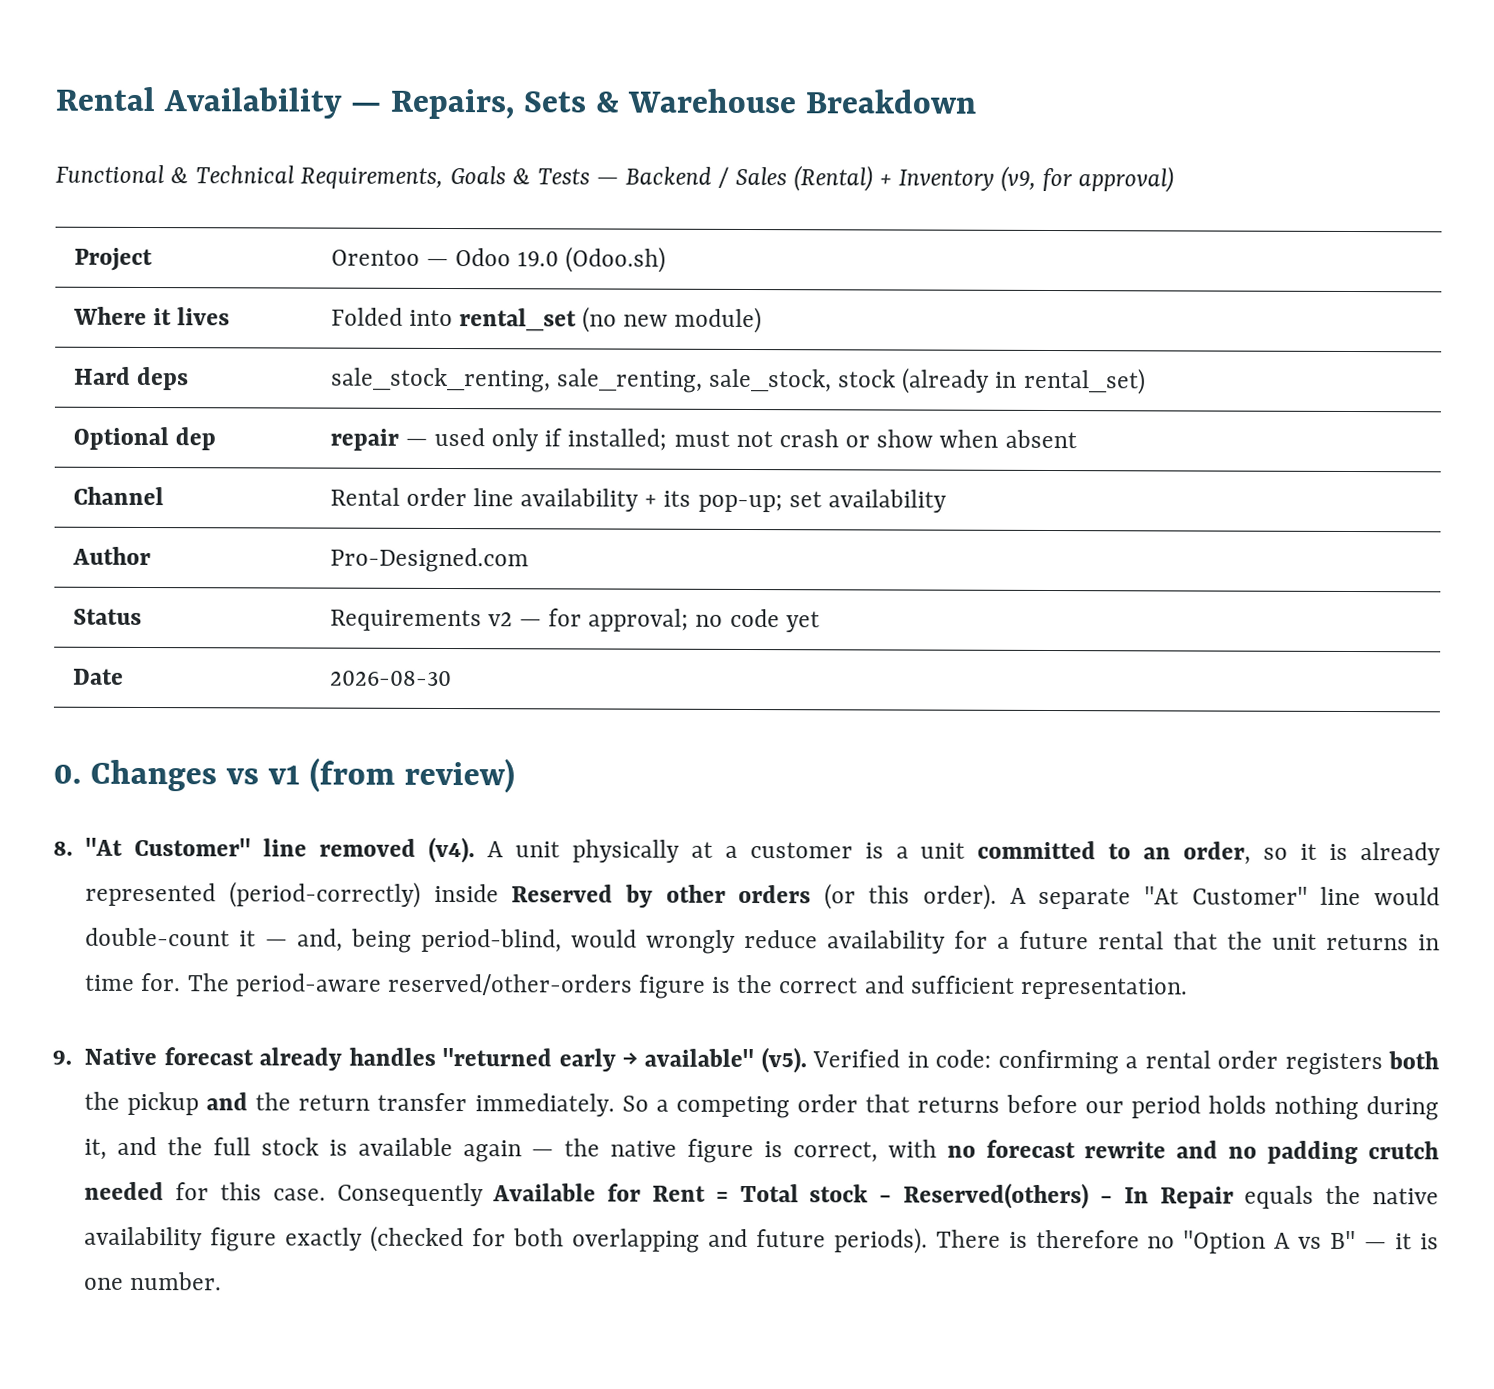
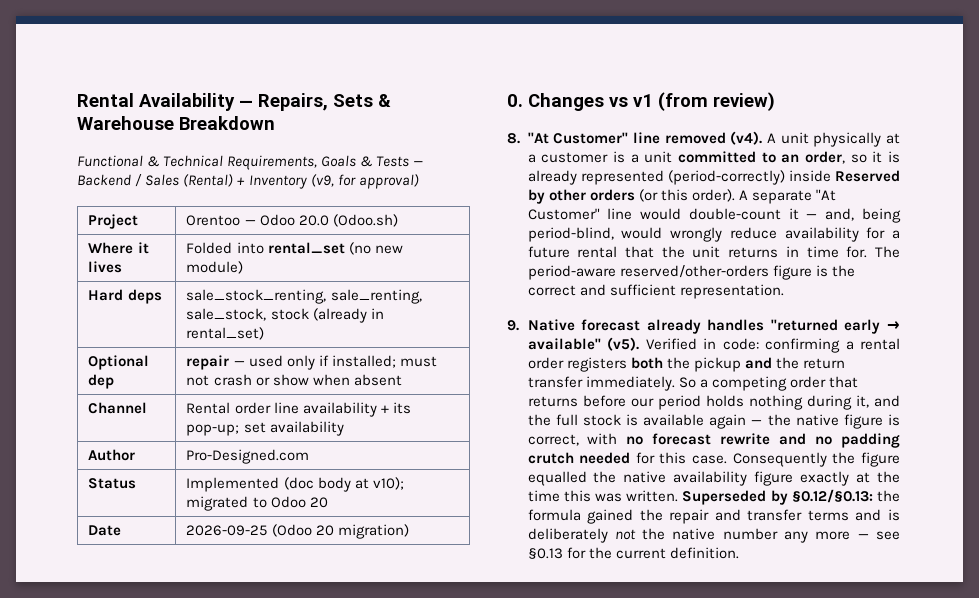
- Project | Orentoo — Odoo 19.0 (Odoo.sh)
+ Project | Orentoo — Odoo 20.0 (Odoo.sh)
- Status | Requirements v2 — for approval; no code yet
- Date | 2026-08-30
+ Status | Implemented (doc body at v10); migrated to Odoo 20
+ Date | 2026-09-25 (Odoo 20 migration)
- Consequently Available for Rent = Total stock − Reserved(others) − In Repair equals the native availability figure exactly (checked for both overlapping and future periods). There is therefore no "Option A vs B" — it is one number.
+ Consequently the figure equalled the native availability figure exactly at the time this was written. Superseded by §0.12/§0.13: the formula gained the repair and transfer terms and is deliberately not the native number any more — see §0.13 for the current definition.

